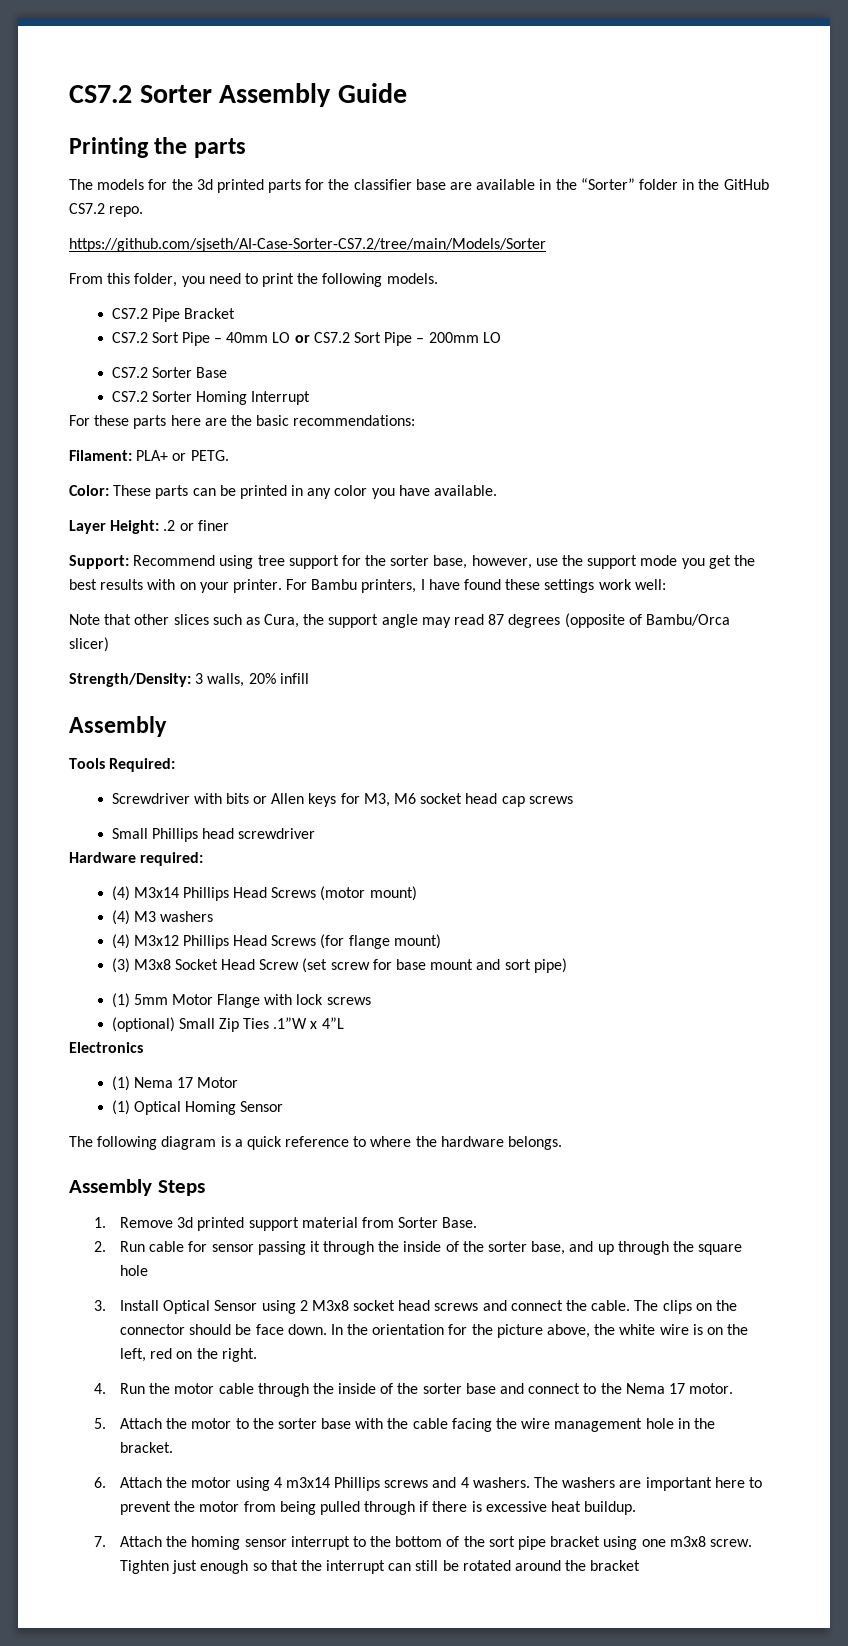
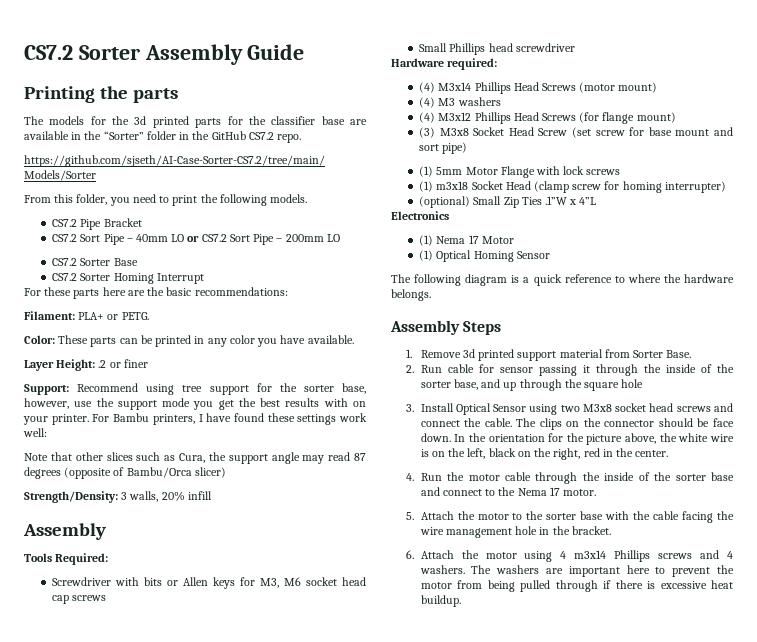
+ (1) m3x18 Socket Head (clamp screw for homing interrupter)
- 3. Install Optical Sensor using 2 M3x8 socket head screws and connect the cable.
+ 3. Install Optical Sensor using two M3x8 socket head screws and connect the cable.
- In the orientation for the picture above, the white wire is on the left, red on the right.
+ In the orientation for the picture above, the white wire is on the left, black on the right, red in the center.
- 7. Attach the homing sensor interrupt to the bottom of the sort pipe bracket using one m3x8 screw. Tighten just enough so that the interrupt can still be rotated around the bracket

